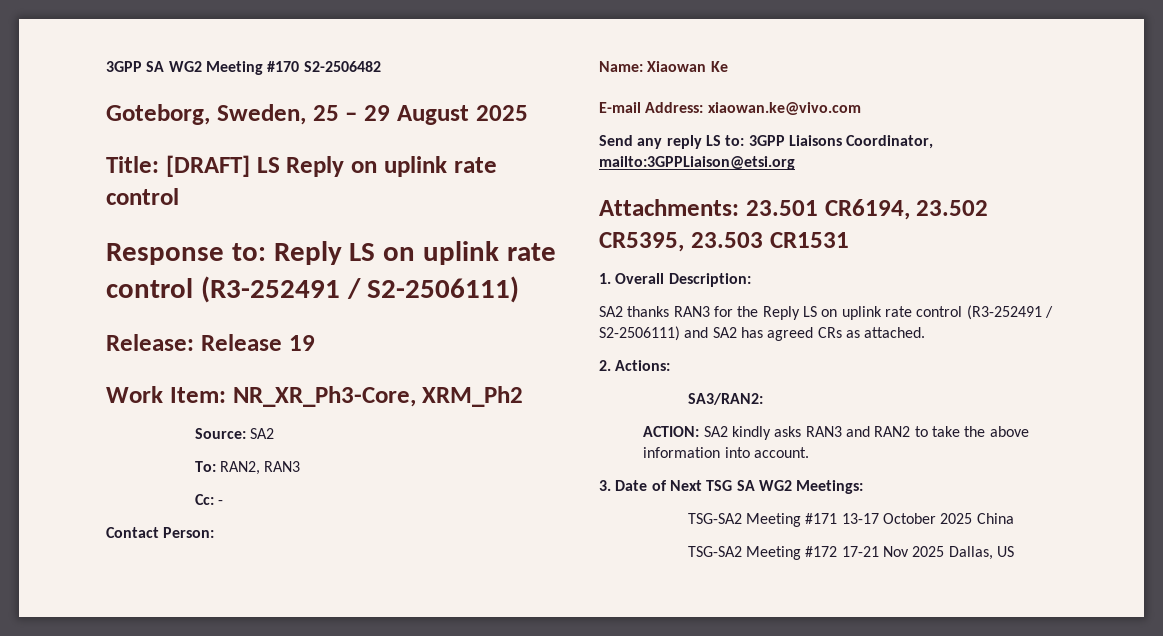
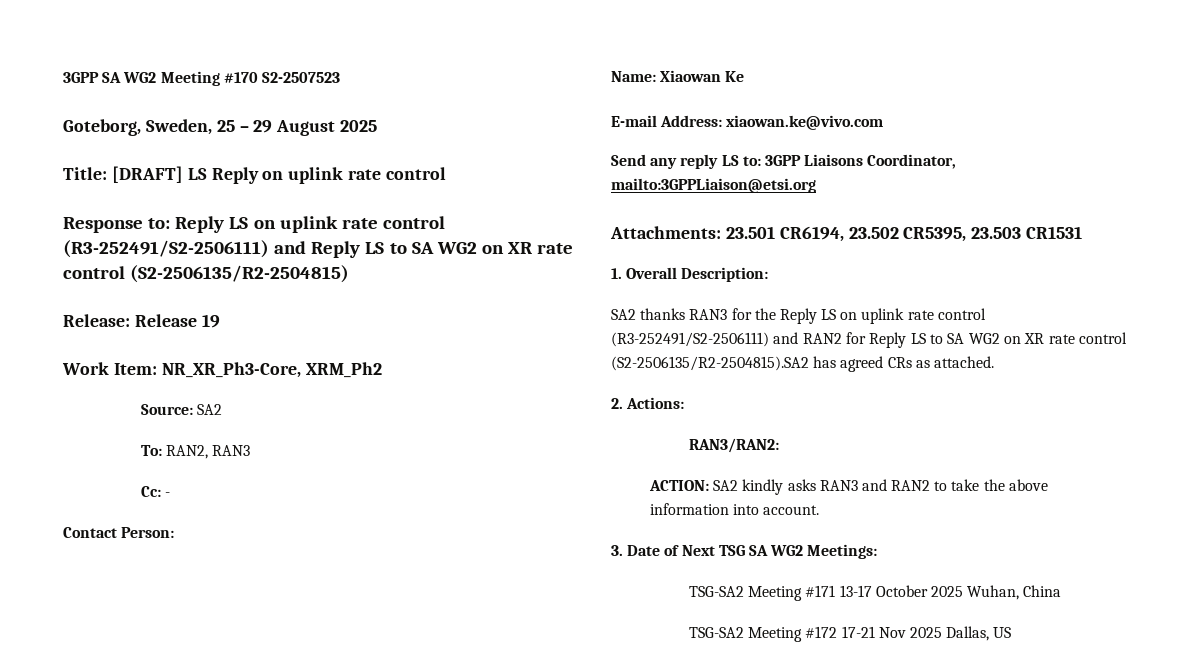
- 3GPP SA WG2 Meeting #170 S2-2506482
+ 3GPP SA WG2 Meeting #170 S2-2507523
- Response to: Reply LS on uplink rate control (R3-252491 / S2-2506111)
+ Response to: Reply LS on uplink rate control (R3-252491/S2-2506111) and Reply LS to SA WG2 on XR rate control (S2-2506135/R2-2504815)
- SA2 thanks RAN3 for the Reply LS on uplink rate control (R3-252491 / S2-2506111) and SA2 has agreed CRs as attached.
+ SA2 thanks RAN3 for the Reply LS on uplink rate control (R3-252491/S2-2506111) and RAN2 for Reply LS to SA WG2 on XR rate control (S2-2506135/R2-2504815).SA2 has agreed CRs as attached.
- SA3/RAN2:
+ RAN3/RAN2:
- TSG-SA2 Meeting #171 13-17 October 2025 China
+ TSG-SA2 Meeting #171 13-17 October 2025 Wuhan, China

